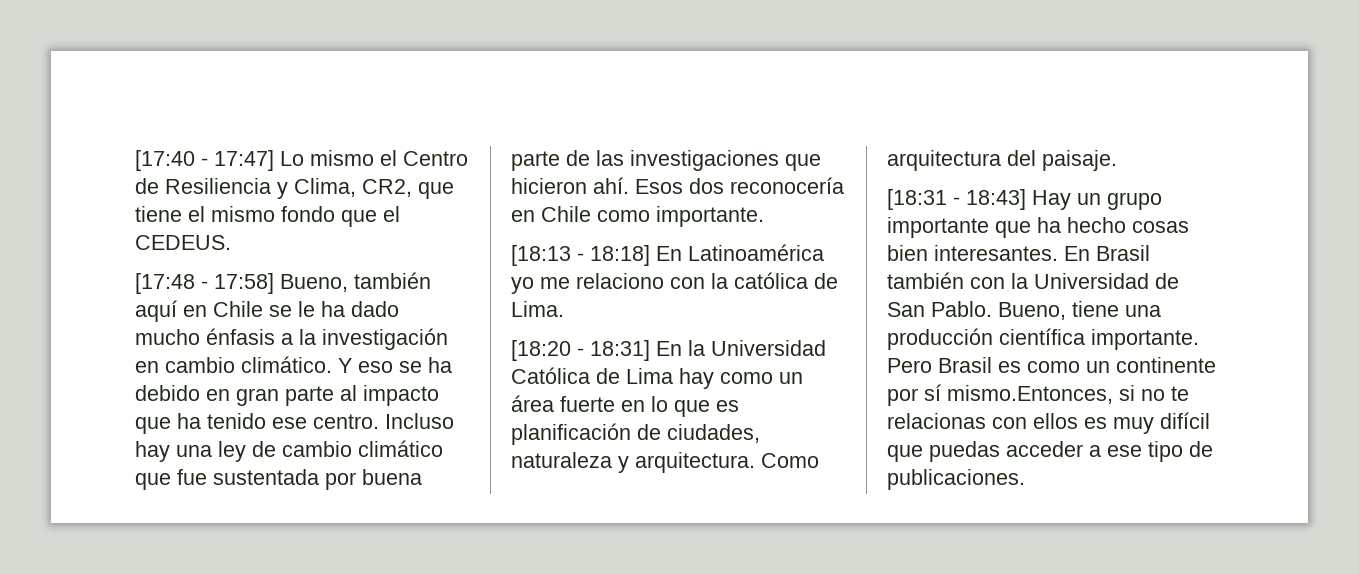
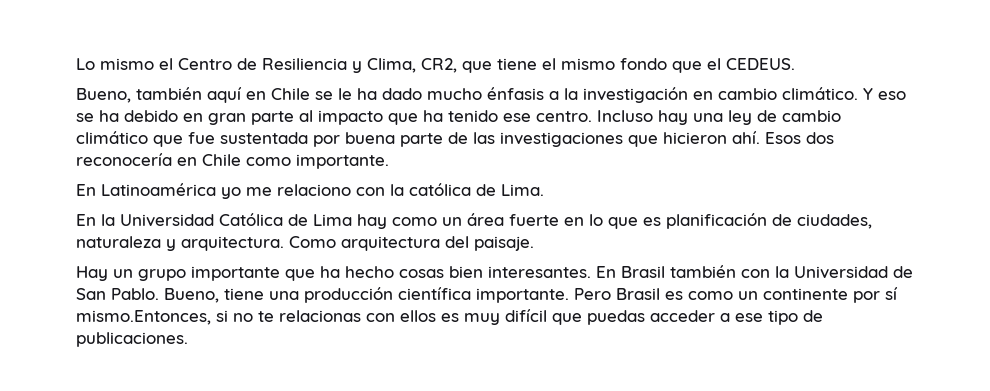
- [17:40 - 17:47] Lo mismo el Centro de Resiliencia y Clima, CR2, que tiene el mismo fondo que el CEDEUS.
+ Lo mismo el Centro de Resiliencia y Clima, CR2, que tiene el mismo fondo que el CEDEUS.
- [17:48 - 17:58] Bueno, también aquí en Chile se le ha dado mucho énfasis a la investigación en cambio climático.
+ Bueno, también aquí en Chile se le ha dado mucho énfasis a la investigación en cambio climático.
- [18:13 - 18:18] En Latinoamérica yo me relaciono con la católica de Lima.
+ En Latinoamérica yo me relaciono con la católica de Lima.
- [18:20 - 18:31] En la Universidad Católica de Lima hay como un área fuerte en lo que es planificación de ciudades, naturaleza y arquitectura.
+ En la Universidad Católica de Lima hay como un área fuerte en lo que es planificación de ciudades, naturaleza y arquitectura.
- [18:31 - 18:43] Hay un grupo importante que ha hecho cosas bien interesantes.
+ Hay un grupo importante que ha hecho cosas bien interesantes.

